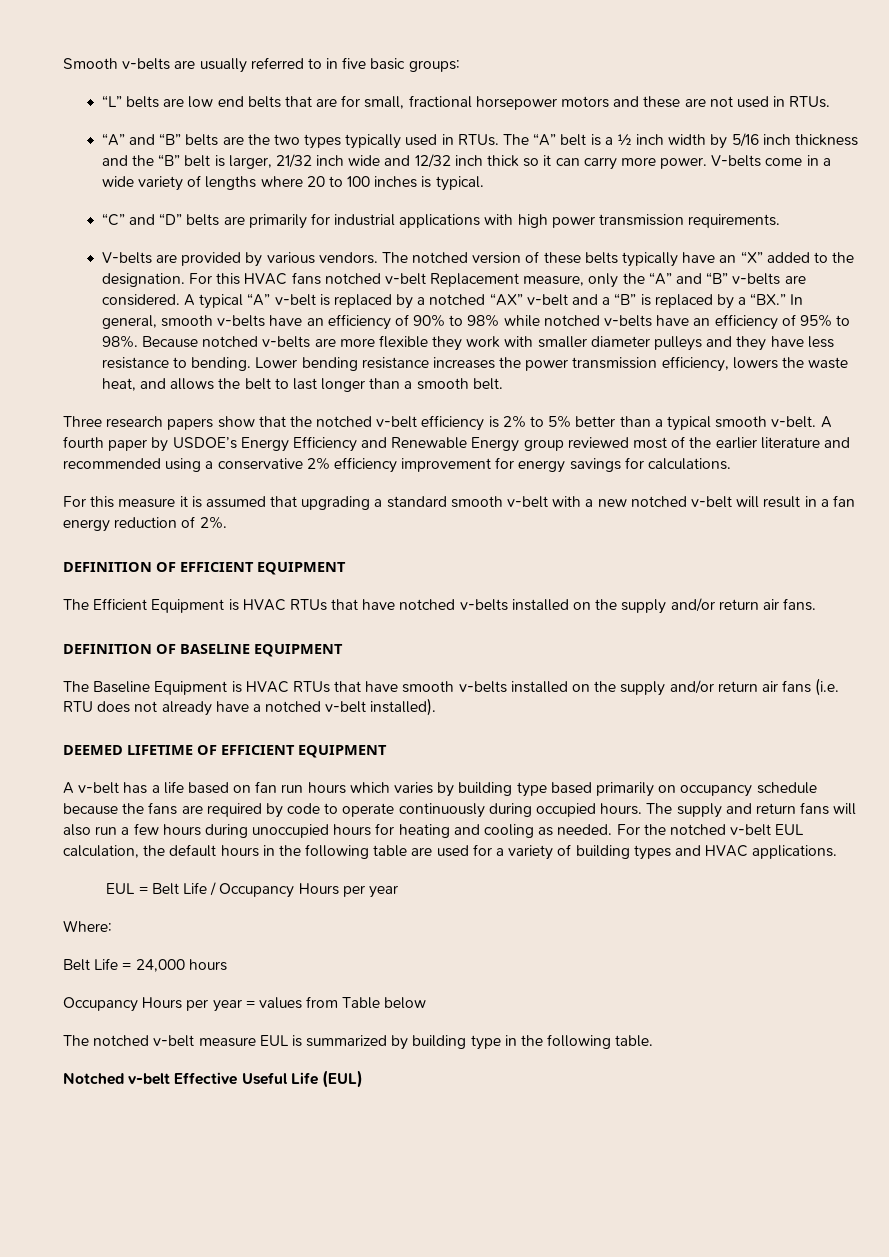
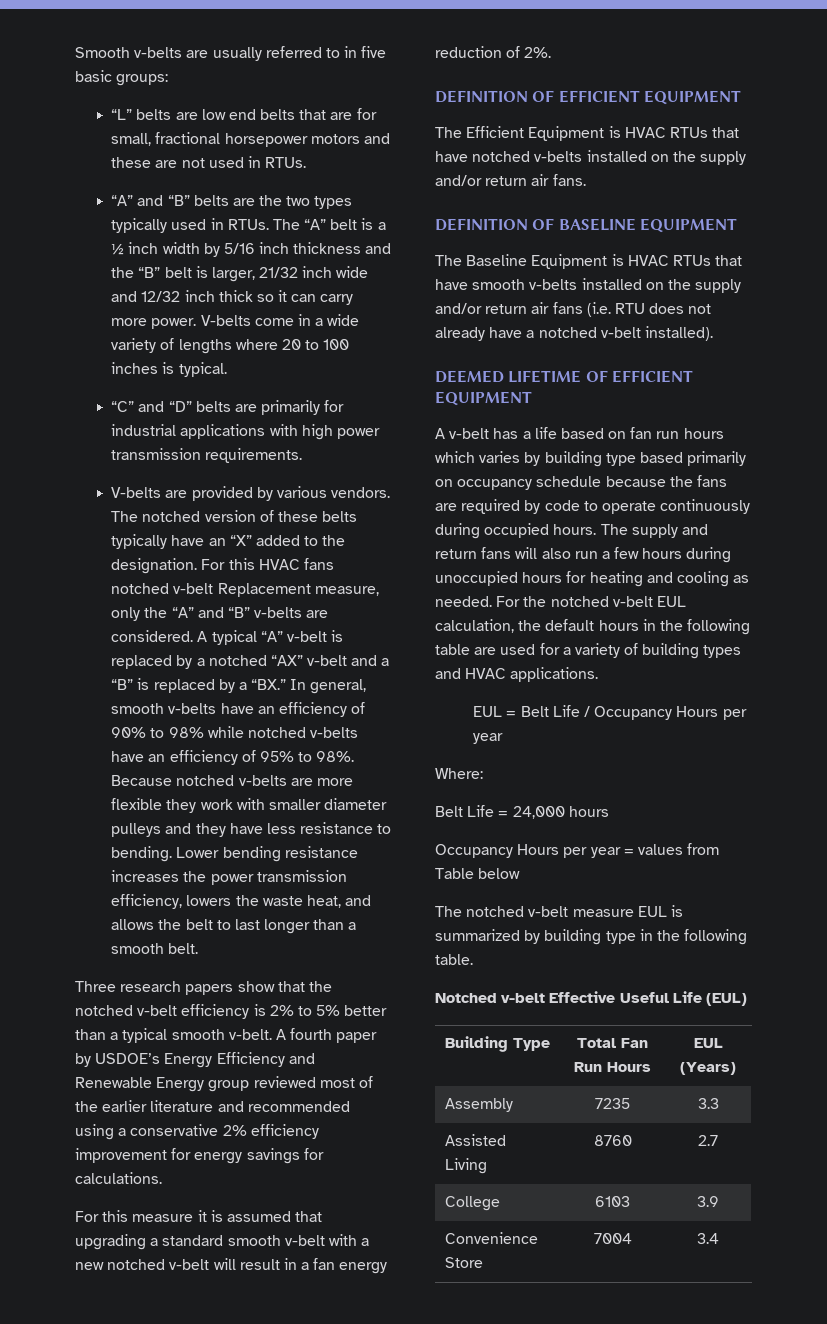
+ Building Type | Total Fan Run Hours | EUL (Years)
+ Assembly | 7235 | 3.3
+ Assisted Living | 8760 | 2.7
+ College | 6103 | 3.9
+ Convenience Store | 7004 | 3.4

